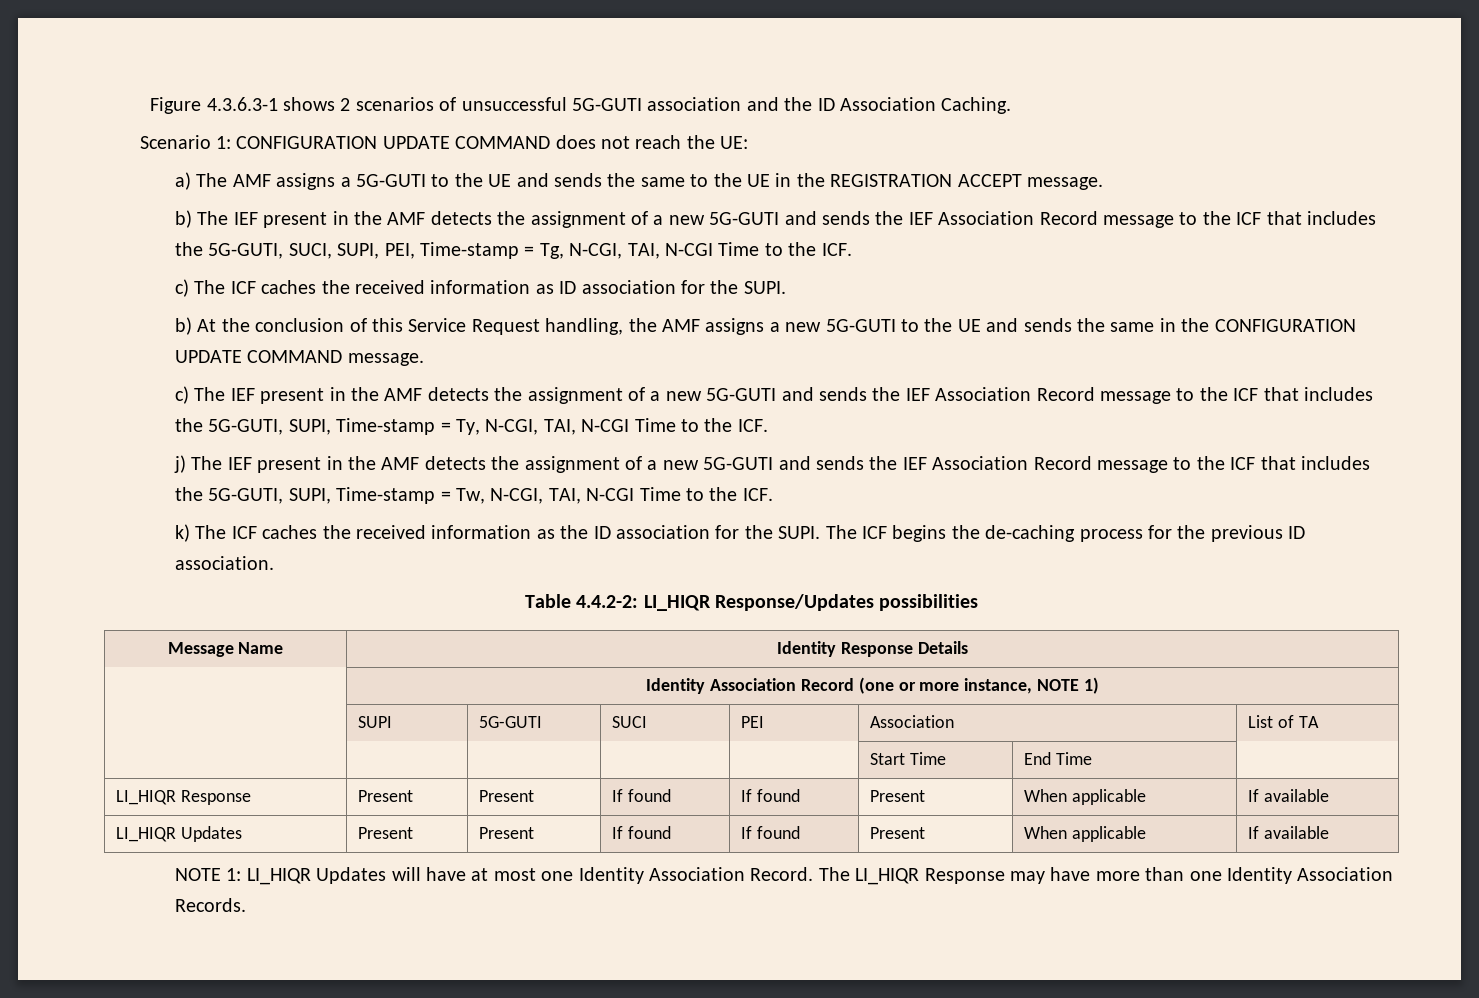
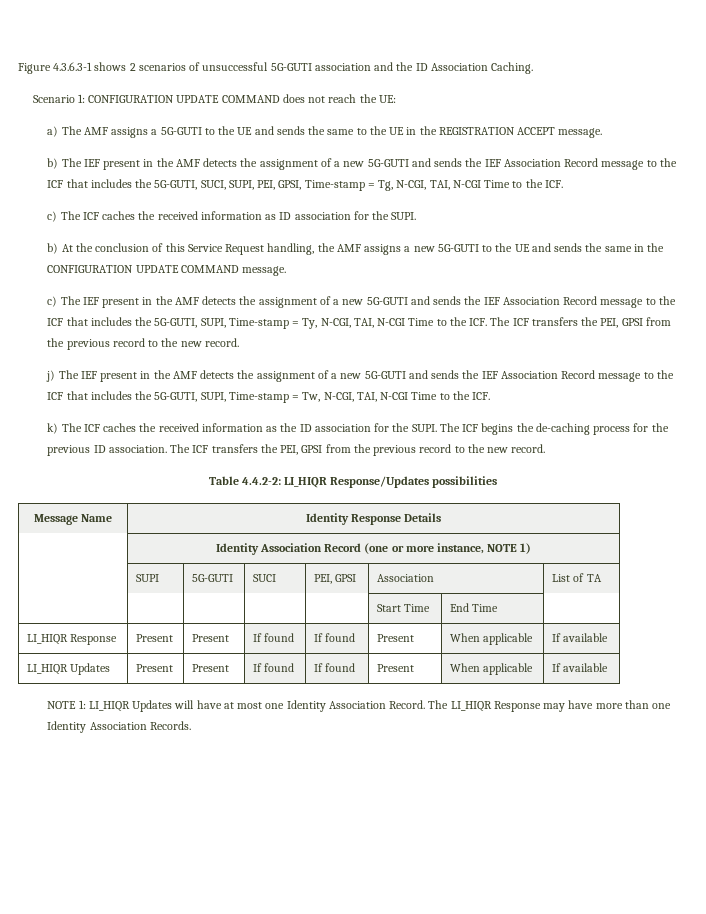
- b) The IEF present in the AMF detects the assignment of a new 5G-GUTI and sends the IEF Association Record message to the ICF that includes the 5G-GUTI, SUCI, SUPI, PEI, Time-stamp = Tg, N-CGI, TAI, N-CGI Time to the ICF.
+ b) The IEF present in the AMF detects the assignment of a new 5G-GUTI and sends the IEF Association Record message to the ICF that includes the 5G-GUTI, SUCI, SUPI, PEI, GPSI, Time-stamp = Tg, N-CGI, TAI, N-CGI Time to the ICF.
- c) The IEF present in the AMF detects the assignment of a new 5G-GUTI and sends the IEF Association Record message to the ICF that includes the 5G-GUTI, SUPI, Time-stamp = Ty, N-CGI, TAI, N-CGI Time to the ICF.
+ c) The IEF present in the AMF detects the assignment of a new 5G-GUTI and sends the IEF Association Record message to the ICF that includes the 5G-GUTI, SUPI, Time-stamp = Ty, N-CGI, TAI, N-CGI Time to the ICF. The ICF transfers the PEI, GPSI from the previous record to the new record.
- The ICF begins the de-caching process for the previous ID association.
+ The ICF begins the de-caching process for the previous ID association. The ICF transfers the PEI, GPSI from the previous record to the new record.
- | SUPI | 5G-GUTI | SUCI | PEI | Association | List of TA
+ | SUPI | 5G-GUTI | SUCI | PEI, GPSI | Association | List of TA

